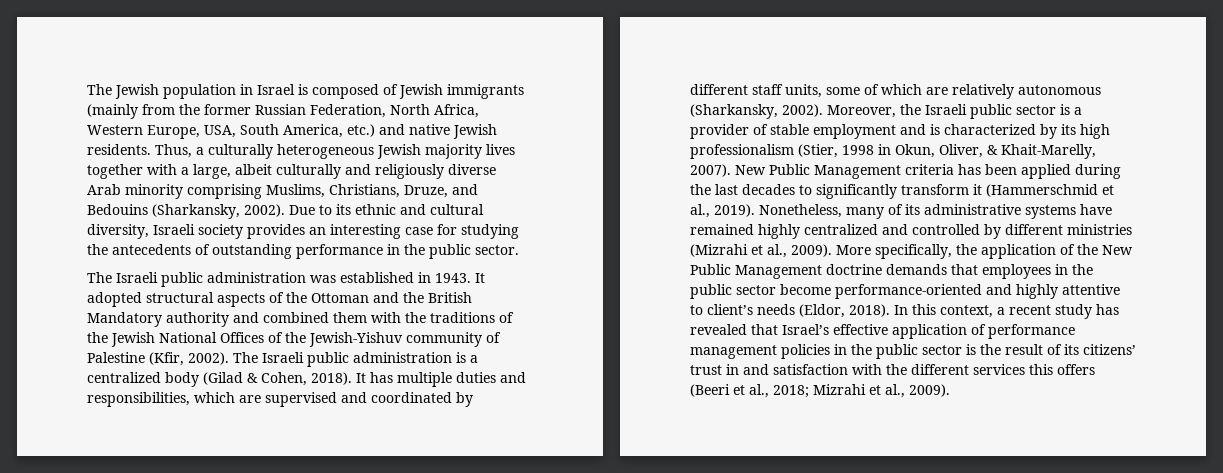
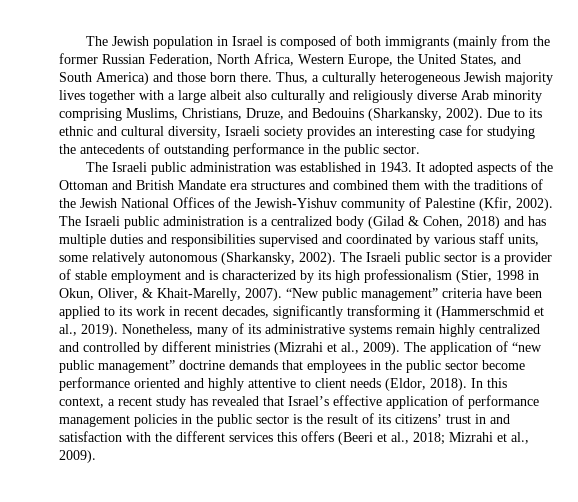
- The Jewish population in Israel is composed of Jewish immigrants (mainly from the former Russian Federation, North Africa, Western Europe, USA, South America, etc.) and native Jewish residents.
+ The Jewish population in Israel is composed of both immigrants (mainly from the former Russian Federation, North Africa, Western Europe, the United States, and South America) and those born there.
- Thus, a culturally heterogeneous Jewish majority lives together with a large, albeit culturally and religiously diverse Arab minority comprising Muslims, Christians, Druze, and Bedouins (Sharkansky, 2002).
+ Thus, a culturally heterogeneous Jewish majority lives together with a large albeit also culturally and religiously diverse Arab minority comprising Muslims, Christians, Druze, and Bedouins (Sharkansky, 2002).
- It adopted structural aspects of the Ottoman and the British Mandatory authority and combined them with the traditions of the Jewish National Offices of the Jewish-Yishuv community of Palestine (Kfir, 2002).
+ It adopted aspects of the Ottoman and British Mandate era structures and combined them with the traditions of the Jewish National Offices of the Jewish-Yishuv community of Palestine (Kfir, 2002).
- The Israeli public administration is a centralized body (Gilad & Cohen, 2018). It has multiple duties and responsibilities, which are supervised and coordinated by different staff units, some of which are relatively autonomous (Sharkansky, 2002).
+ The Israeli public administration is a centralized body (Gilad & Cohen, 2018) and has multiple duties and responsibilities supervised and coordinated by various staff units, some relatively autonomous (Sharkansky, 2002).
- Moreover, the Israeli public sector is a provider of stable employment and is characterized by its high professionalism (Stier, 1998 in Okun, Oliver, & Khait-Marelly, 2007).
+ The Israeli public sector is a provider of stable employment and is characterized by its high professionalism (Stier, 1998 in Okun, Oliver, & Khait-Marelly, 2007).
- New Public Management criteria has been applied during the last decades to significantly transform it (Hammerschmid et al., 2019).
+ “New public management” criteria have been applied to its work in recent decades, significantly transforming it (Hammerschmid et al., 2019).
- Nonetheless, many of its administrative systems have remained highly centralized and controlled by different ministries (Mizrahi et al., 2009).
+ Nonetheless, many of its administrative systems remain highly centralized and controlled by different ministries (Mizrahi et al., 2009).
- More specifically, the application of the New Public Management doctrine demands that employees in the public sector become performance-oriented and highly attentive to client’s needs (Eldor, 2018).
+ The application of “new public management” doctrine demands that employees in the public sector become performance oriented and highly attentive to client needs (Eldor, 2018).

